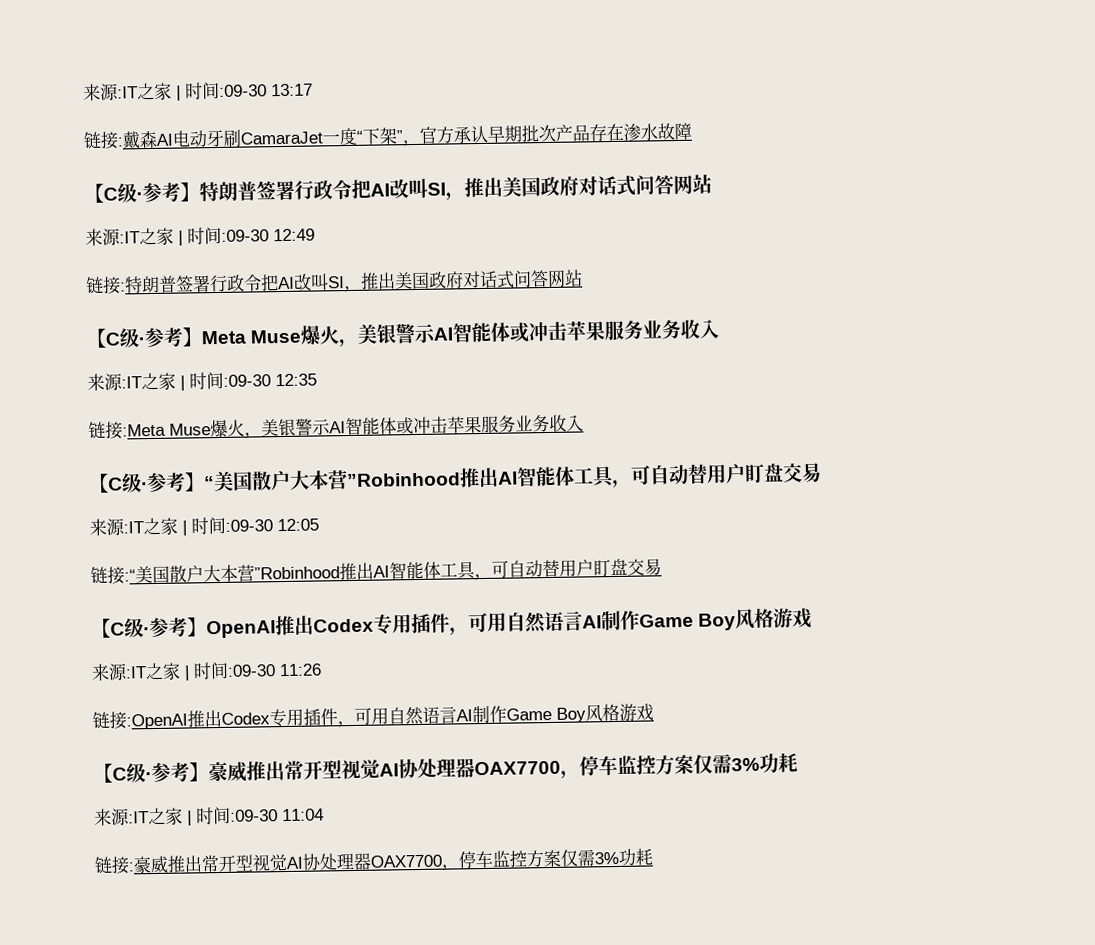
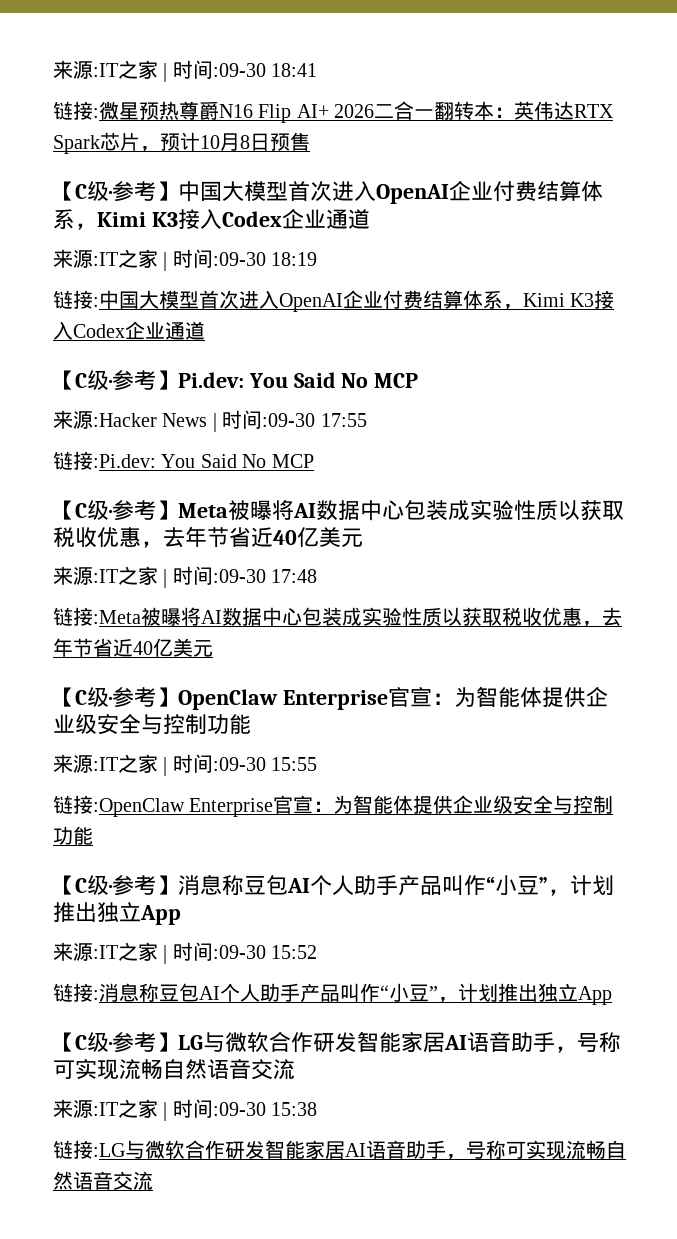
- 来源:IT之家 | 时间:09-30 13:17
- 链接:戴森AI电动牙刷CamaraJet一度“下架”，官方承认早期批次产品存在渗水故障
- 【C级·参考】特朗普签署行政令把AI改叫SI，推出美国政府对话式问答网站
- 来源:IT之家 | 时间:09-30 12:49
- 链接:特朗普签署行政令把AI改叫SI，推出美国政府对话式问答网站
+ 来源:IT之家 | 时间:09-30 18:41
+ 链接:微星预热尊爵N16 Flip AI+ 2026二合一翻转本：英伟达RTX Spark芯片，预计10月8日预售
+ 【C级·参考】中国大模型首次进入OpenAI企业付费结算体系，Kimi K3接入Codex企业通道
+ 来源:IT之家 | 时间:09-30 18:19
+ 链接:中国大模型首次进入OpenAI企业付费结算体系，Kimi K3接入Codex企业通道
+ 【C级·参考】Pi.dev: You Said No MCP
+ 来源:Hacker News | 时间:09-30 17:55
+ 链接:Pi.dev: You Said No MCP
- 【C级·参考】Meta Muse爆火，美银警示AI智能体或冲击苹果服务业务收入
- 来源:IT之家 | 时间:09-30 12:35
+ 【C级·参考】Meta被曝将AI数据中心包装成实验性质以获取税收优惠，去年节省近40亿美元
+ 来源:IT之家 | 时间:09-30 17:48
- 链接:Meta Muse爆火，美银警示AI智能体或冲击苹果服务业务收入
- 【C级·参考】“美国散户大本营”Robinhood推出AI智能体工具，可自动替用户盯盘交易
- 来源:IT之家 | 时间:09-30 12:05
- 链接:“美国散户大本营”Robinhood推出AI智能体工具，可自动替用户盯盘交易
- 【C级·参考】OpenAI推出Codex专用插件，可用自然语言AI制作Game Boy风格游戏
- 来源:IT之家 | 时间:09-30 11:26
- 链接:OpenAI推出Codex专用插件，可用自然语言AI制作Game Boy风格游戏
- 【C级·参考】豪威推出常开型视觉AI协处理器OAX7700，停车监控方案仅需3%功耗
- 来源:IT之家 | 时间:09-30 11:04
- 链接:豪威推出常开型视觉AI协处理器OAX7700，停车监控方案仅需3%功耗
+ 链接:Meta被曝将AI数据中心包装成实验性质以获取税收优惠，去年节省近40亿美元
+ 【C级·参考】OpenClaw Enterprise官宣：为智能体提供企业级安全与控制功能
+ 来源:IT之家 | 时间:09-30 15:55
+ 链接:OpenClaw Enterprise官宣：为智能体提供企业级安全与控制功能
+ 【C级·参考】消息称豆包AI个人助手产品叫作“小豆”，计划推出独立App
+ 来源:IT之家 | 时间:09-30 15:52
+ 链接:消息称豆包AI个人助手产品叫作“小豆”，计划推出独立App
+ 【C级·参考】LG与微软合作研发智能家居AI语音助手，号称可实现流畅自然语音交流
+ 来源:IT之家 | 时间:09-30 15:38
+ 链接:LG与微软合作研发智能家居AI语音助手，号称可实现流畅自然语音交流

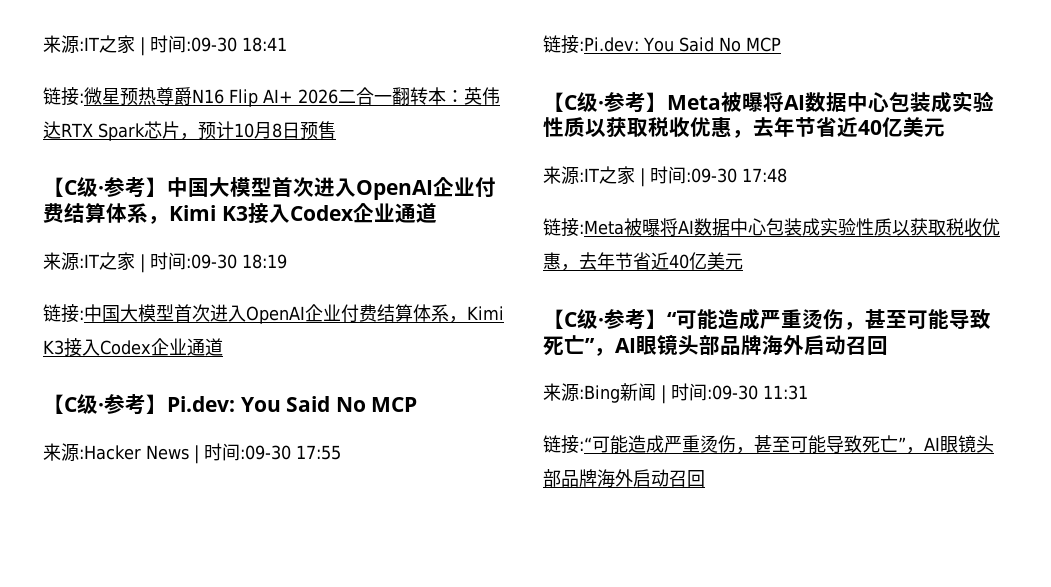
- 【C级·参考】OpenClaw Enterprise官宣：为智能体提供企业级安全与控制功能
- 来源:IT之家 | 时间:09-30 15:55
- 链接:OpenClaw Enterprise官宣：为智能体提供企业级安全与控制功能
- 【C级·参考】消息称豆包AI个人助手产品叫作“小豆”，计划推出独立App
- 来源:IT之家 | 时间:09-30 15:52
- 链接:消息称豆包AI个人助手产品叫作“小豆”，计划推出独立App
- 【C级·参考】LG与微软合作研发智能家居AI语音助手，号称可实现流畅自然语音交流
- 来源:IT之家 | 时间:09-30 15:38
- 链接:LG与微软合作研发智能家居AI语音助手，号称可实现流畅自然语音交流
+ 【C级·参考】“可能造成严重烫伤，甚至可能导致死亡”，AI眼镜头部品牌海外启动召回
+ 来源:Bing新闻 | 时间:09-30 11:31
+ 链接:“可能造成严重烫伤，甚至可能导致死亡”，AI眼镜头部品牌海外启动召回

